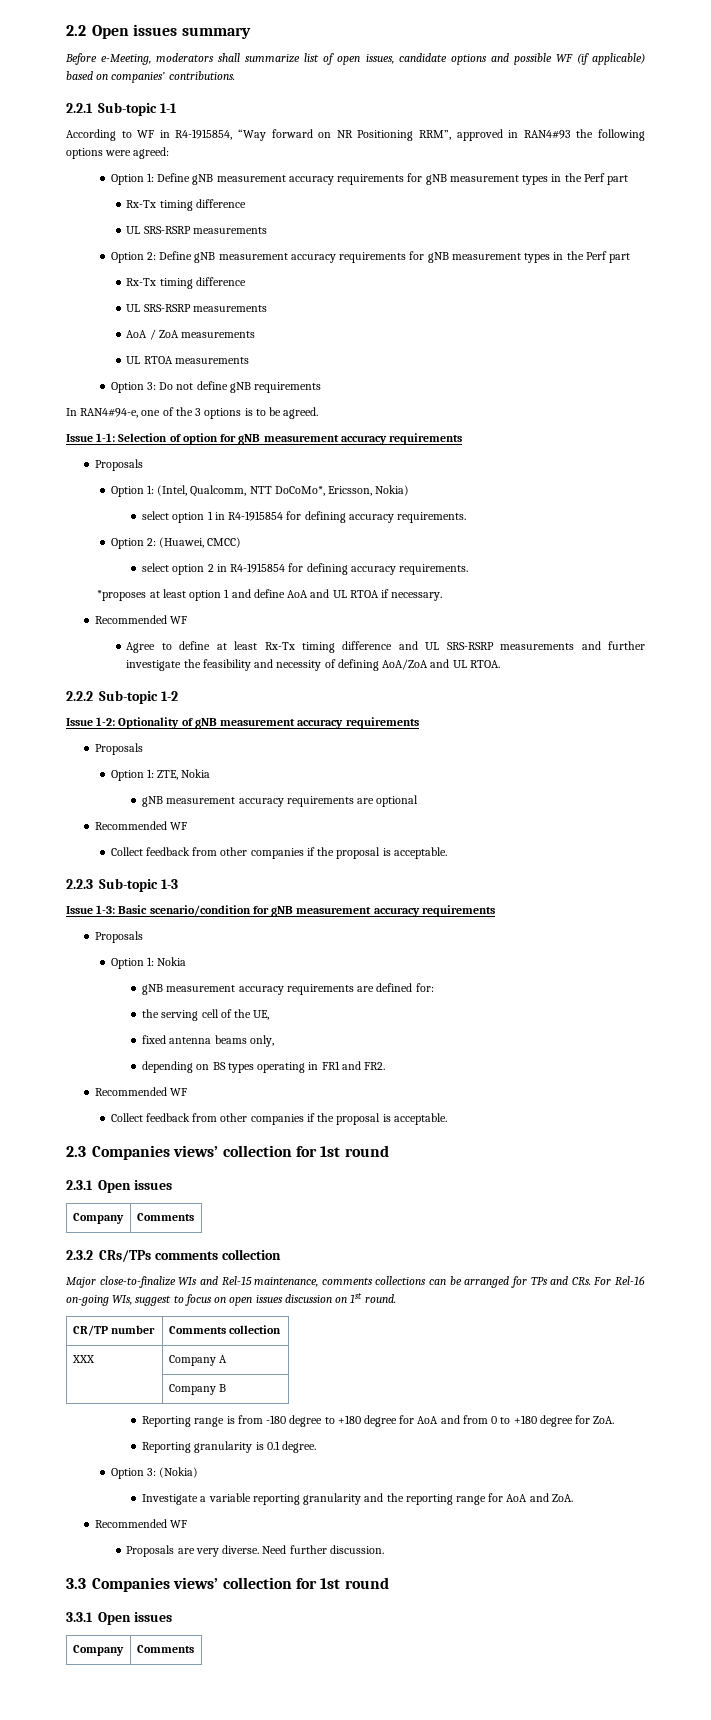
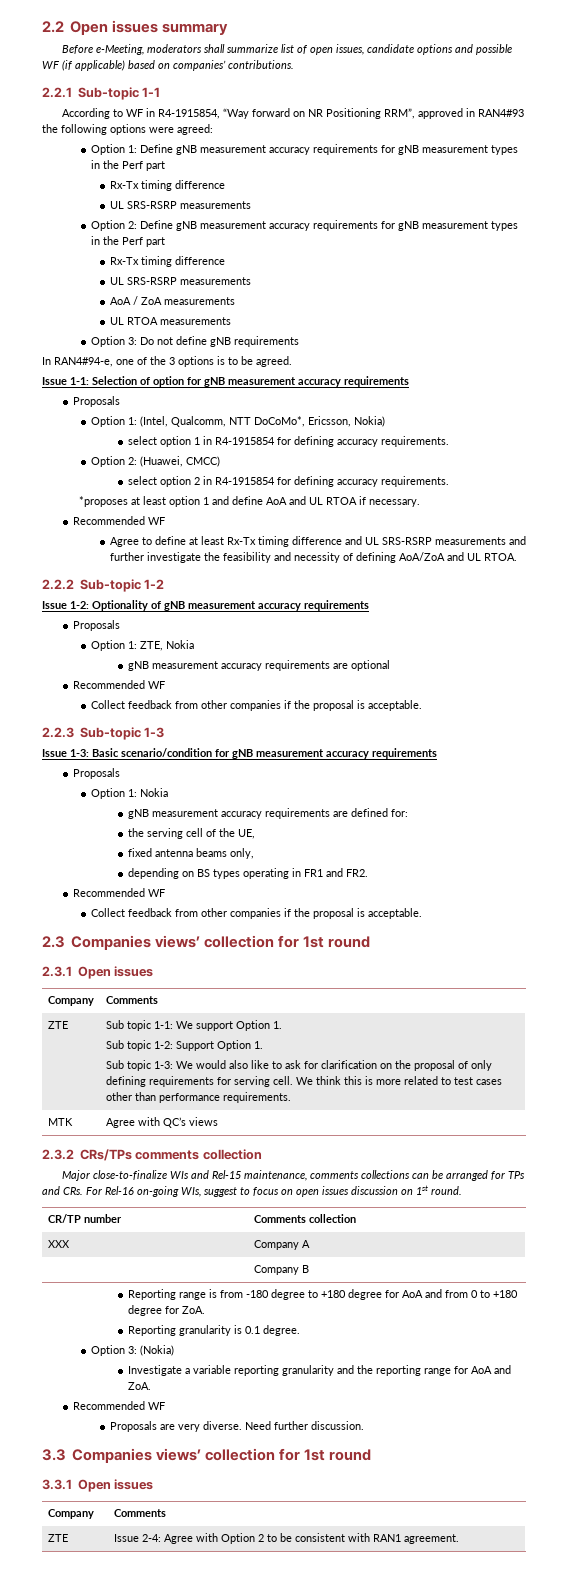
+ ZTE | Sub topic 1-1: We support Option 1.
+ Sub topic 1-2: Support Option 1.
+ Sub topic 1-3: We would also like to ask for clarification on the proposal of only defining requirements for serving cell. We think this is more related to test cases other than performance requirements.
+ MTK | Agree with QC’s views
+ ZTE | Issue 2-4: Agree with Option 2 to be consistent with RAN1 agreement.

